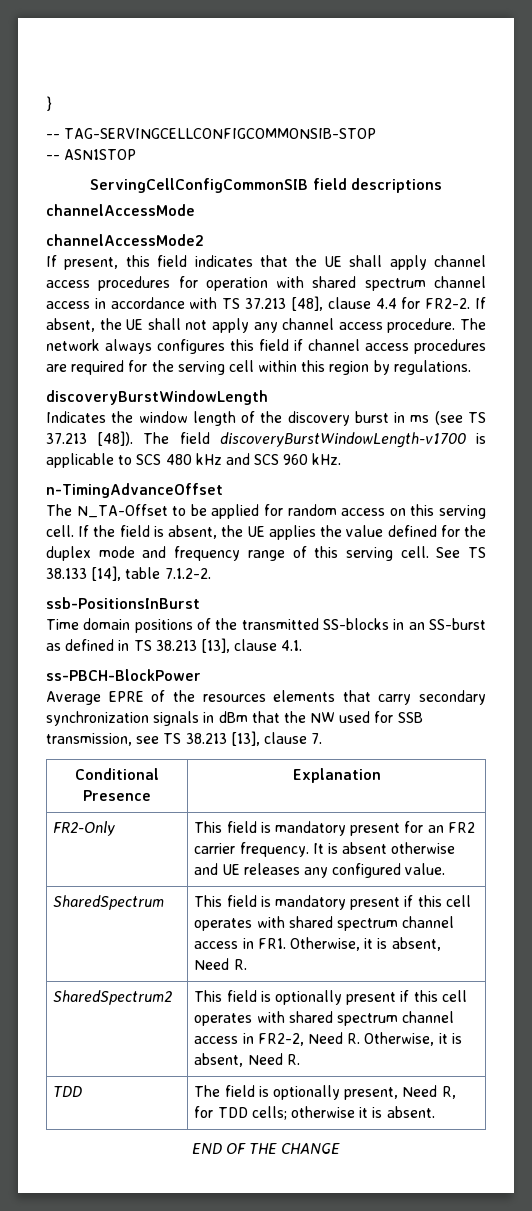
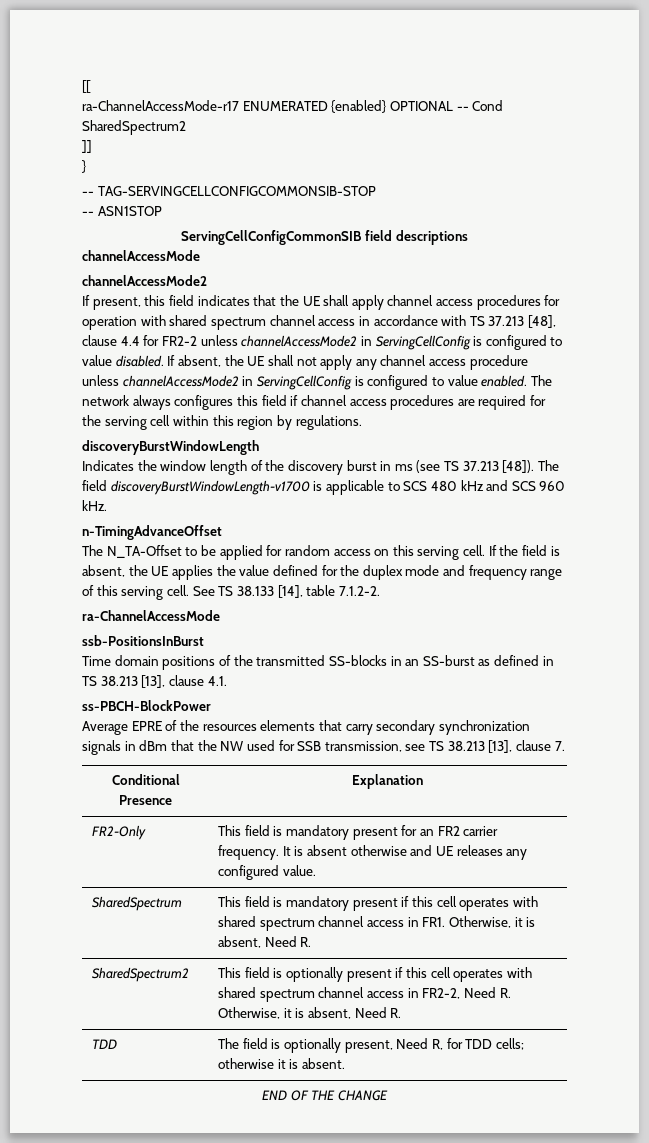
+ [[
+ ra-ChannelAccessMode-r17 ENUMERATED {enabled} OPTIONAL -- Cond SharedSpectrum2
+ ]]
- If present, this field indicates that the UE shall apply channel access procedures for operation with shared spectrum channel access in accordance with TS 37.213 [48], clause 4.4 for FR2-2.
+ If present, this field indicates that the UE shall apply channel access procedures for operation with shared spectrum channel access in accordance with TS 37.213 [48], clause 4.4 for FR2-2 unless channelAccessMode2 in ServingCellConfig is configured to value disabled.
- If absent, the UE shall not apply any channel access procedure.
+ If absent, the UE shall not apply any channel access procedure unless channelAccessMode2 in ServingCellConfig is configured to value enabled.
+ ra-ChannelAccessMode

